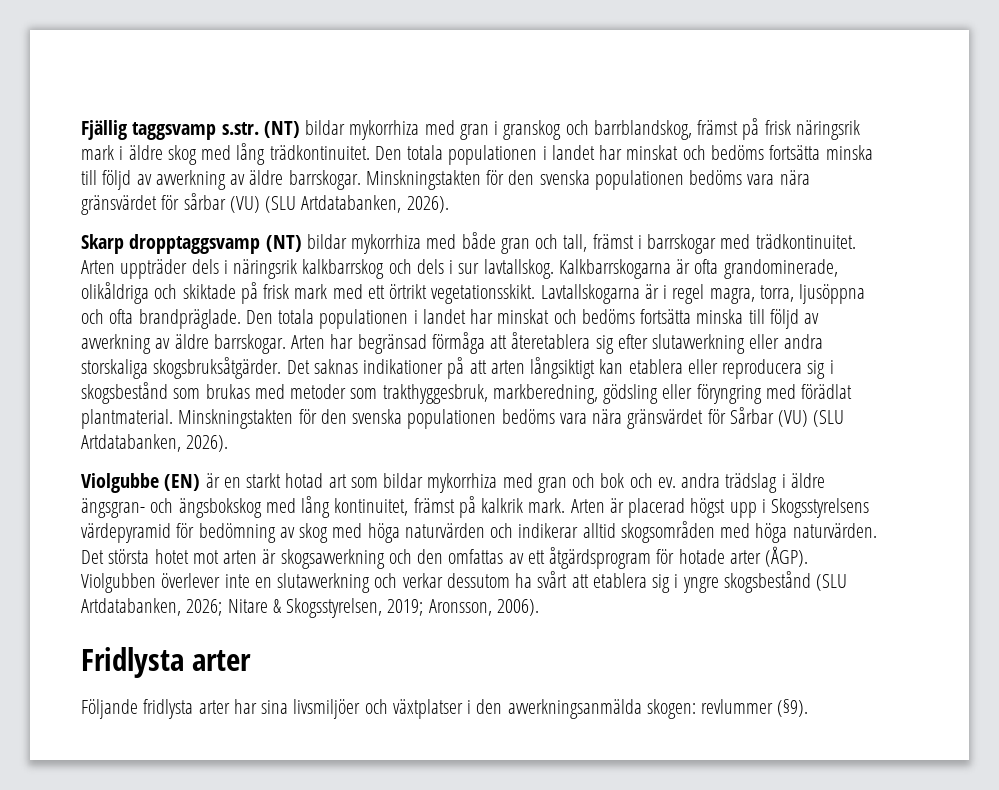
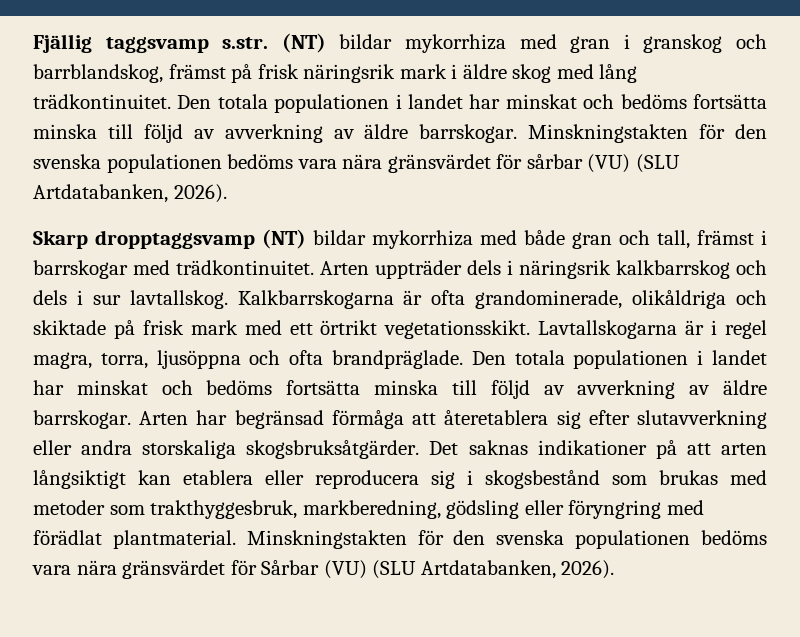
- Violgubbe (EN) är en starkt hotad art som bildar mykorrhiza med gran och bok och ev. andra trädslag i äldre ängsgran- och ängsbokskog med lång kontinuitet, främst på kalkrik mark. Arten är placerad högst upp i Skogsstyrelsens värdepyramid för bedömning av skog med höga naturvärden och indikerar alltid skogsområden med höga naturvärden. Det största hotet mot arten är skogsavverkning och den omfattas av ett åtgärdsprogram för hotade arter (ÅGP). Violgubben överlever inte en slutavverkning och verkar dessutom ha svårt att etablera sig i yngre skogsbestånd (SLU Artdatabanken, 2026; Nitare & Skogsstyrelsen, 2019; Aronsson, 2006).
- Fridlysta arter
- Följande fridlysta arter har sina livsmiljöer och växtplatser i den avverkningsanmälda skogen: revlummer (§9).

